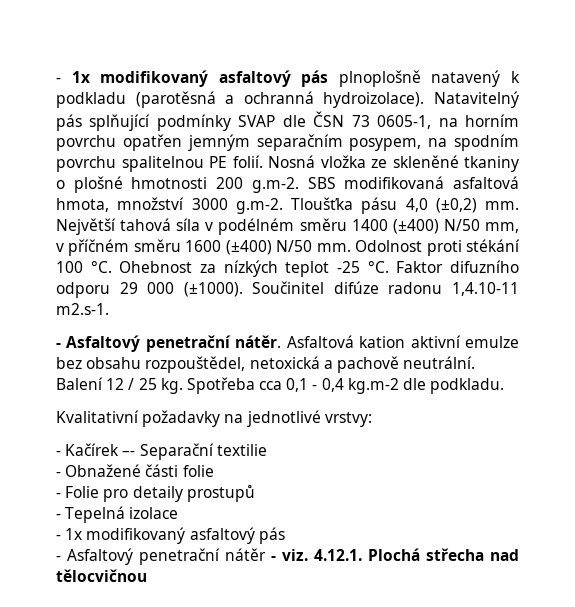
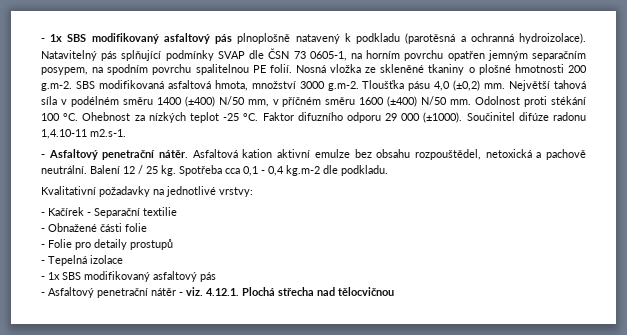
- - 1x modifikovaný asfaltový pás plnoplošně natavený k podkladu (parotěsná a ochranná hydroizolace).
+ - 1x SBS modifikovaný asfaltový pás plnoplošně natavený k podkladu (parotěsná a ochranná hydroizolace).
- - Kačírek –- Separační textilie
+ - Kačírek - Separační textilie
  - Tepelná izolace
- - 1x modifikovaný asfaltový pás
+ - 1x SBS modifikovaný asfaltový pás

